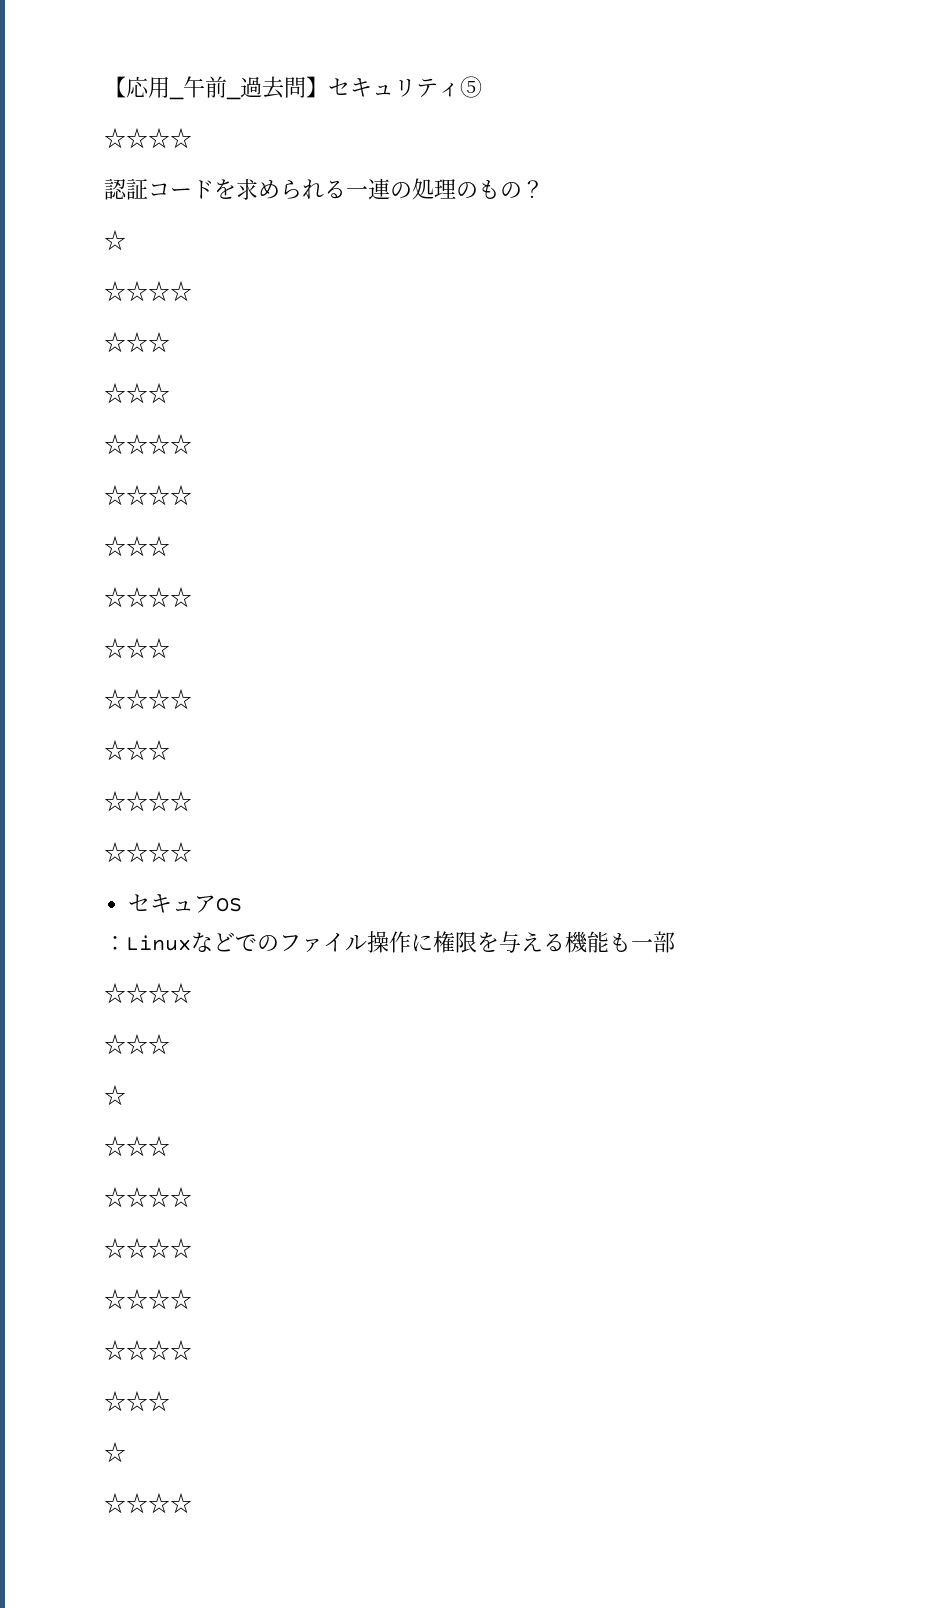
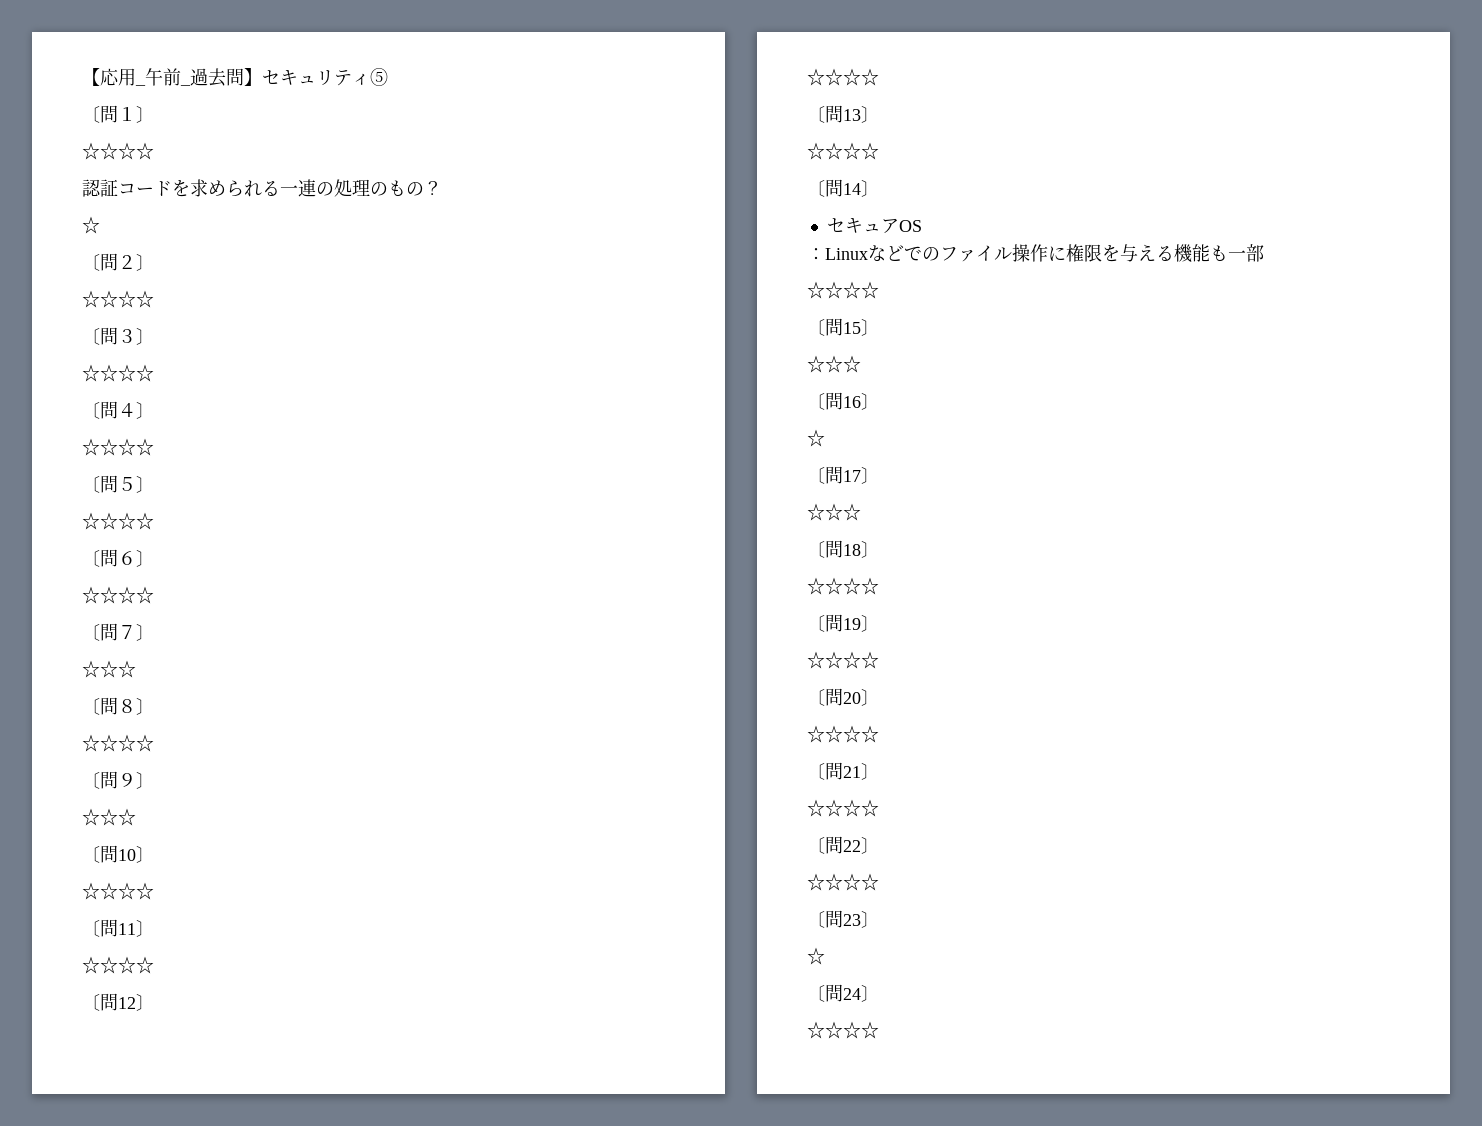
+ 〔問１〕
  認証コードを求められる一連の処理のもの？
  ☆
+ 〔問２〕
  ☆☆☆☆
+ 〔問３〕
+ ☆☆☆☆
+ 〔問４〕
+ ☆☆☆☆
+ 〔問５〕
+ ☆☆☆☆
+ 〔問６〕
+ ☆☆☆☆
+ 〔問７〕
  ☆☆☆
+ 〔問８〕
+ ☆☆☆☆
+ 〔問９〕
  ☆☆☆
+ 〔問10〕
  ☆☆☆☆
+ 〔問11〕
  ☆☆☆☆
- ☆☆☆
+ 〔問12〕
  ☆☆☆☆
- ☆☆☆
+ 〔問13〕
  ☆☆☆☆
- ☆☆☆
- ☆☆☆☆
- ☆☆☆☆
+ 〔問14〕
  ：Linuxなどでのファイル操作に権限を与える機能も一部
  ☆☆☆☆
+ 〔問15〕
  ☆☆☆
+ 〔問16〕
  ☆
+ 〔問17〕
  ☆☆☆
+ 〔問18〕
  ☆☆☆☆
+ 〔問19〕
  ☆☆☆☆
+ 〔問20〕
  ☆☆☆☆
+ 〔問21〕
  ☆☆☆☆
- ☆☆☆
+ 〔問22〕
+ ☆☆☆☆
+ 〔問23〕
  ☆
+ 〔問24〕

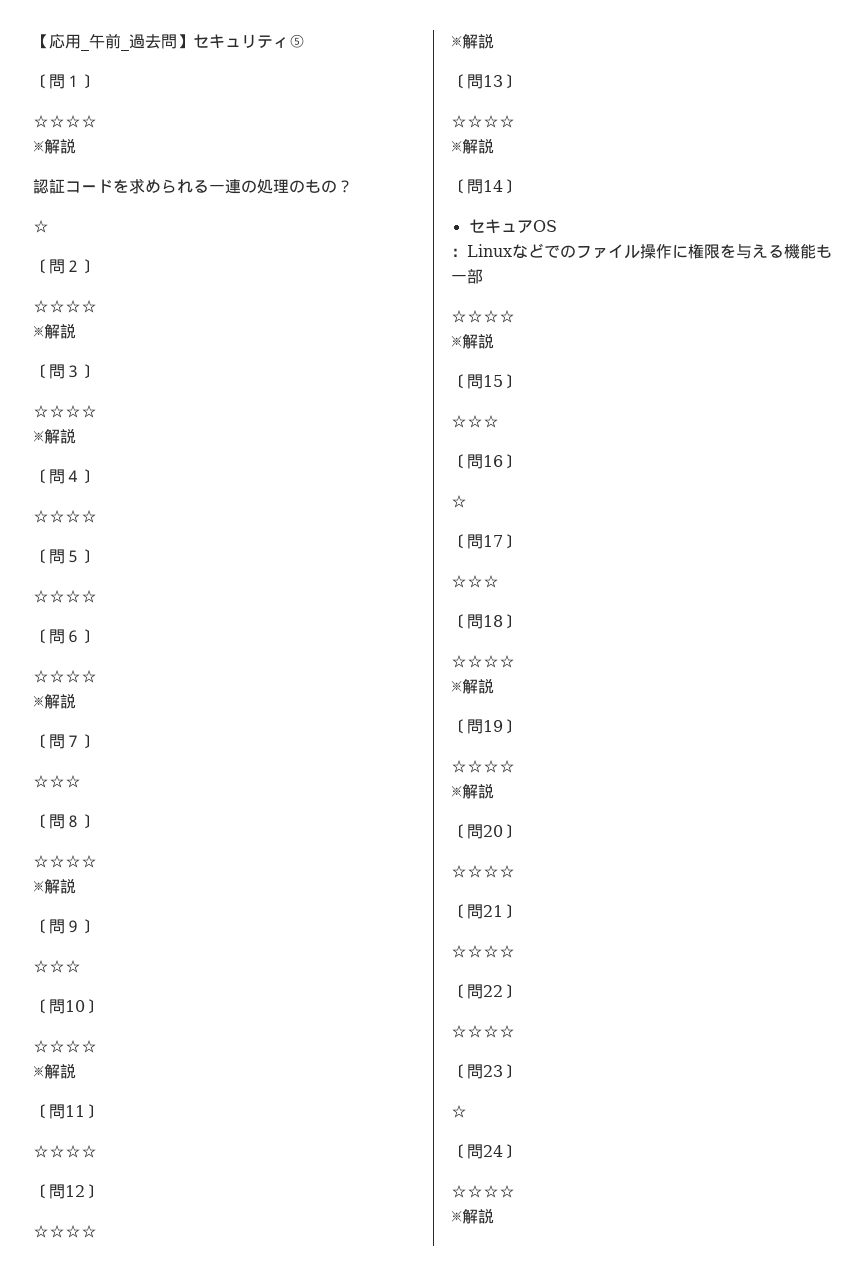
  〔問１〕
  ☆☆☆☆
+ ※解説
  〔問２〕
  ☆☆☆☆
+ ※解説
  〔問３〕
  ☆☆☆☆
+ ※解説
  〔問６〕
  ☆☆☆☆
+ ※解説
  〔問８〕
  ☆☆☆☆
+ ※解説
  〔問10〕
  ☆☆☆☆
+ ※解説
  〔問12〕
  ☆☆☆☆
+ ※解説
  〔問13〕
  ☆☆☆☆
+ ※解説
  ：Linuxなどでのファイル操作に権限を与える機能も一部
  ☆☆☆☆
+ ※解説
  〔問18〕
  ☆☆☆☆
+ ※解説
  〔問19〕
  ☆☆☆☆
+ ※解説
  〔問24〕
  ☆☆☆☆
+ ※解説

